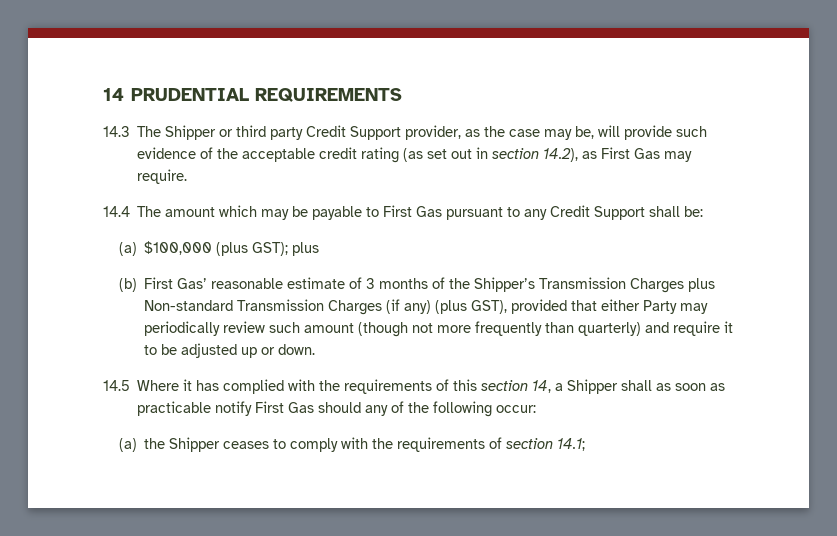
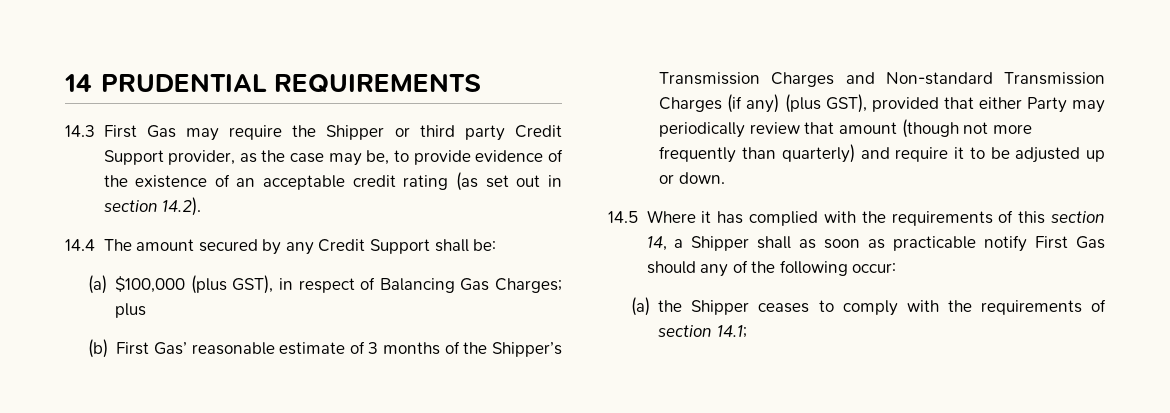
- 14.3 The Shipper or third party Credit Support provider, as the case may be, will provide such evidence of the acceptable credit rating (as set out in section 14.2), as First Gas may require.
- 14.4 The amount which may be payable to First Gas pursuant to any Credit Support shall be:
+ 14.3 First Gas may require the Shipper or third party Credit Support provider, as the case may be, to provide evidence of the existence of an acceptable credit rating (as set out in section 14.2).
+ 14.4 The amount secured by any Credit Support shall be:
- (a) $100,000 (plus GST); plus
+ (a) $100,000 (plus GST), in respect of Balancing Gas Charges; plus
- (b) First Gas’ reasonable estimate of 3 months of the Shipper’s Transmission Charges plus Non-standard Transmission Charges (if any) (plus GST), provided that either Party may periodically review such amount (though not more frequently than quarterly) and require it to be adjusted up or down.
+ (b) First Gas’ reasonable estimate of 3 months of the Shipper’s Transmission Charges and Non-standard Transmission Charges (if any) (plus GST), provided that either Party may periodically review that amount (though not more frequently than quarterly) and require it to be adjusted up or down.

